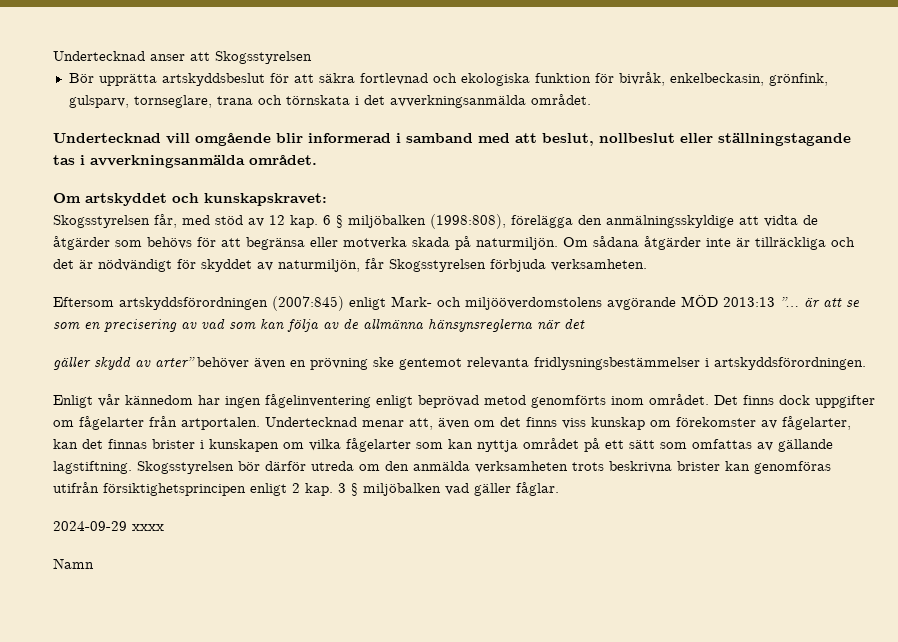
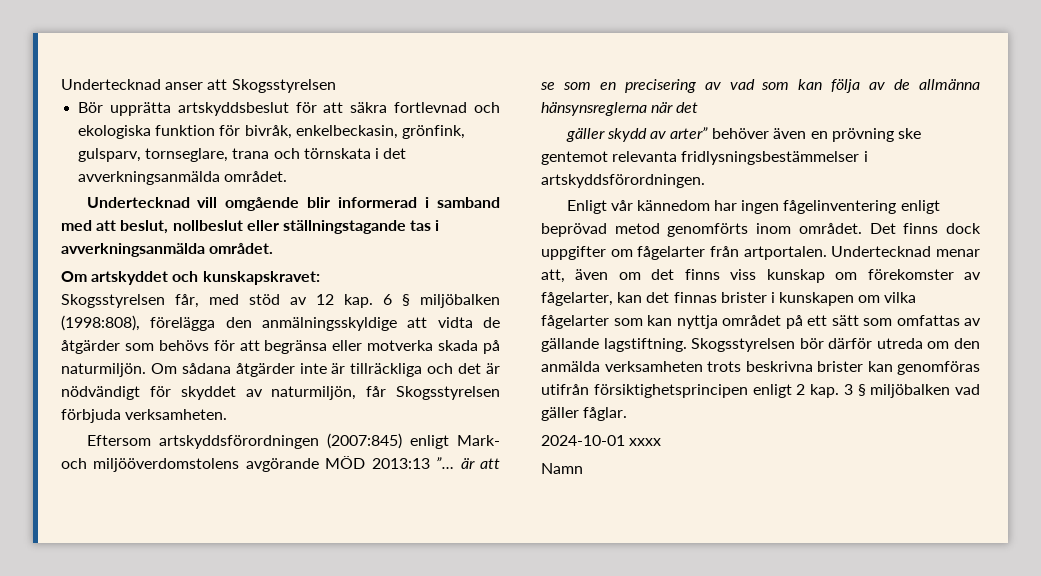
- 2024-09-29 xxxx
+ 2024-10-01 xxxx

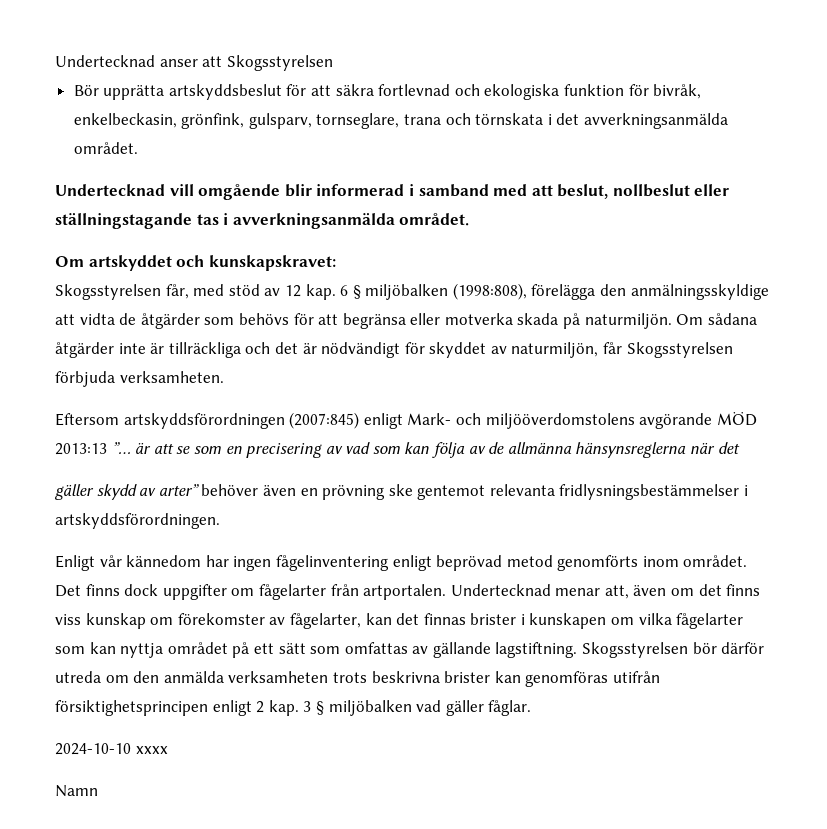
- 2024-10-01 xxxx
+ 2024-10-10 xxxx

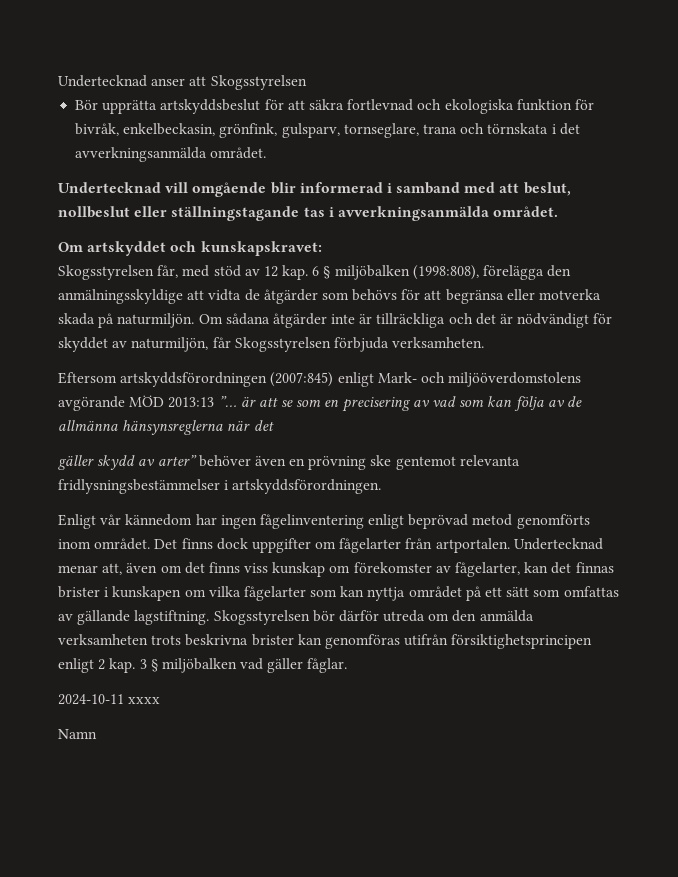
- 2024-10-10 xxxx
+ 2024-10-11 xxxx

